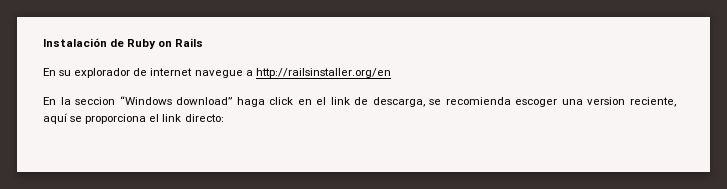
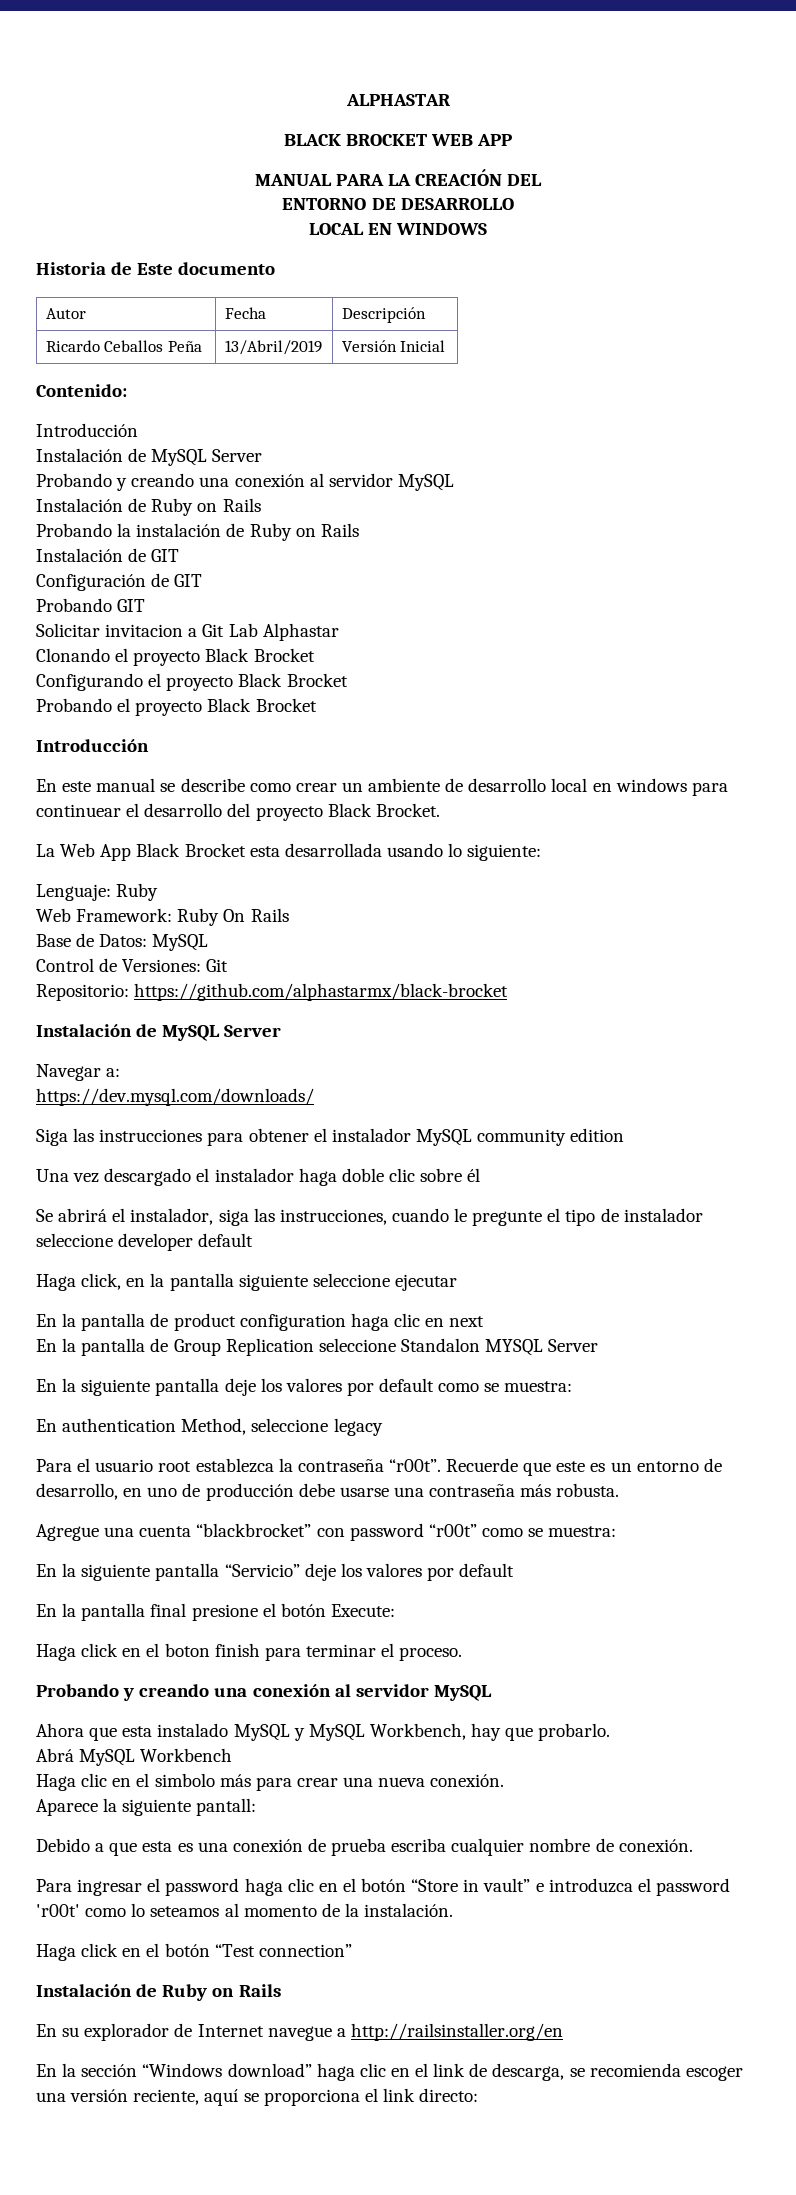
+ ALPHASTAR
+ BLACK BROCKET WEB APP
+ MANUAL PARA LA CREACIÓN DEL
+ ENTORNO DE DESARROLLO
+ LOCAL EN WINDOWS
+ Historia de Este documento
+ Autor | Fecha | Descripción
+ Ricardo Ceballos Peña | 13/Abril/2019 | Versión Inicial
+ Contenido:
+ Introducción
+ Instalación de MySQL Server
+ Probando y creando una conexión al servidor MySQL
+ Instalación de Ruby on Rails
+ Probando la instalación de Ruby on Rails
+ Instalación de GIT
+ Configuración de GIT
+ Probando GIT
+ Solicitar invitacion a Git Lab Alphastar
+ Clonando el proyecto Black Brocket
+ Configurando el proyecto Black Brocket
+ Probando el proyecto Black Brocket
+ Introducción
+ En este manual se describe como crear un ambiente de desarrollo local en windows para continuear el desarrollo del proyecto Black Brocket.
+ La Web App Black Brocket esta desarrollada usando lo siguiente:
+ Lenguaje: Ruby
+ Web Framework: Ruby On Rails
+ Base de Datos: MySQL
+ Control de Versiones: Git
+ Repositorio: https://github.com/alphastarmx/black-brocket
+ Instalación de MySQL Server
+ Navegar a:
+ https://dev.mysql.com/downloads/
+ Siga las instrucciones para obtener el instalador MySQL community edition
+ Una vez descargado el instalador haga doble clic sobre él
+ Se abrirá el instalador, siga las instrucciones, cuando le pregunte el tipo de instalador seleccione developer default
+ Haga click, en la pantalla siguiente seleccione ejecutar
+ En la pantalla de product configuration haga clic en next
+ En la pantalla de Group Replication seleccione Standalon MYSQL Server
+ En la siguiente pantalla deje los valores por default como se muestra:
+ En authentication Method, seleccione legacy
+ Para el usuario root establezca la contraseña “r00t”. Recuerde que este es un entorno de desarrollo, en uno de producción debe usarse una contraseña más robusta.
+ Agregue una cuenta “blackbrocket” con password “r00t” como se muestra:
+ En la siguiente pantalla “Servicio” deje los valores por default
+ En la pantalla final presione el botón Execute:
+ Haga click en el boton finish para terminar el proceso.
+ Probando y creando una conexión al servidor MySQL
+ Ahora que esta instalado MySQL y MySQL Workbench, hay que probarlo.
+ Abrá MySQL Workbench
+ Haga clic en el simbolo más para crear una nueva conexión.
+ Aparece la siguiente pantall:
+ Debido a que esta es una conexión de prueba escriba cualquier nombre de conexión.
+ Para ingresar el password haga clic en el botón “Store in vault” e introduzca el password 'r00t' como lo seteamos al momento de la instalación.
+ Haga click en el botón “Test connection”
- En su explorador de internet navegue a http://railsinstaller.org/en
+ En su explorador de Internet navegue a http://railsinstaller.org/en
- En la seccion “Windows download” haga click en el link de descarga, se recomienda escoger una version reciente, aquí se proporciona el link directo:
+ En la sección “Windows download” haga clic en el link de descarga, se recomienda escoger una versión reciente, aquí se proporciona el link directo:

